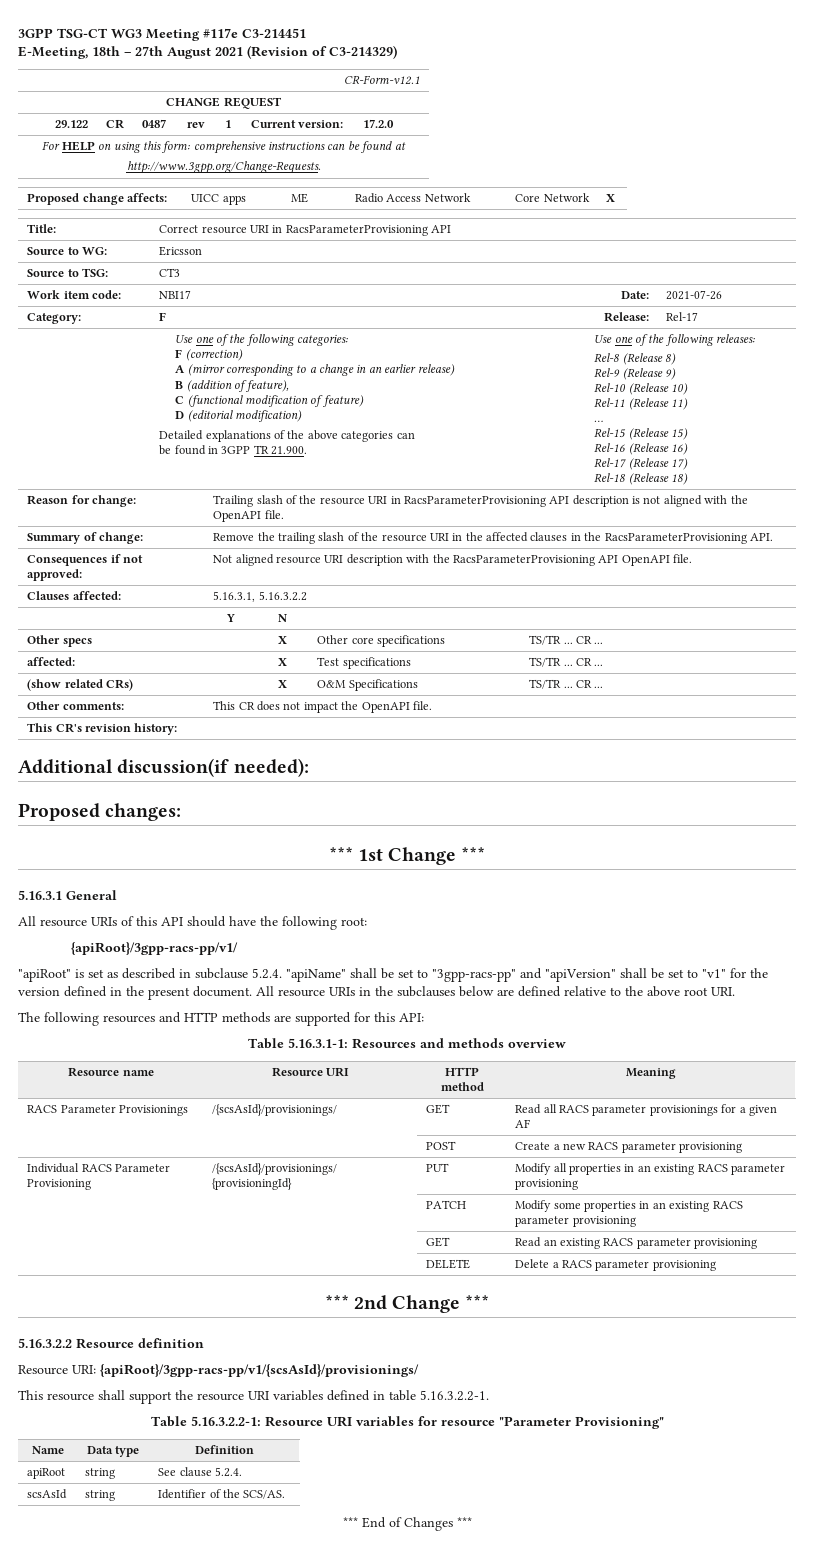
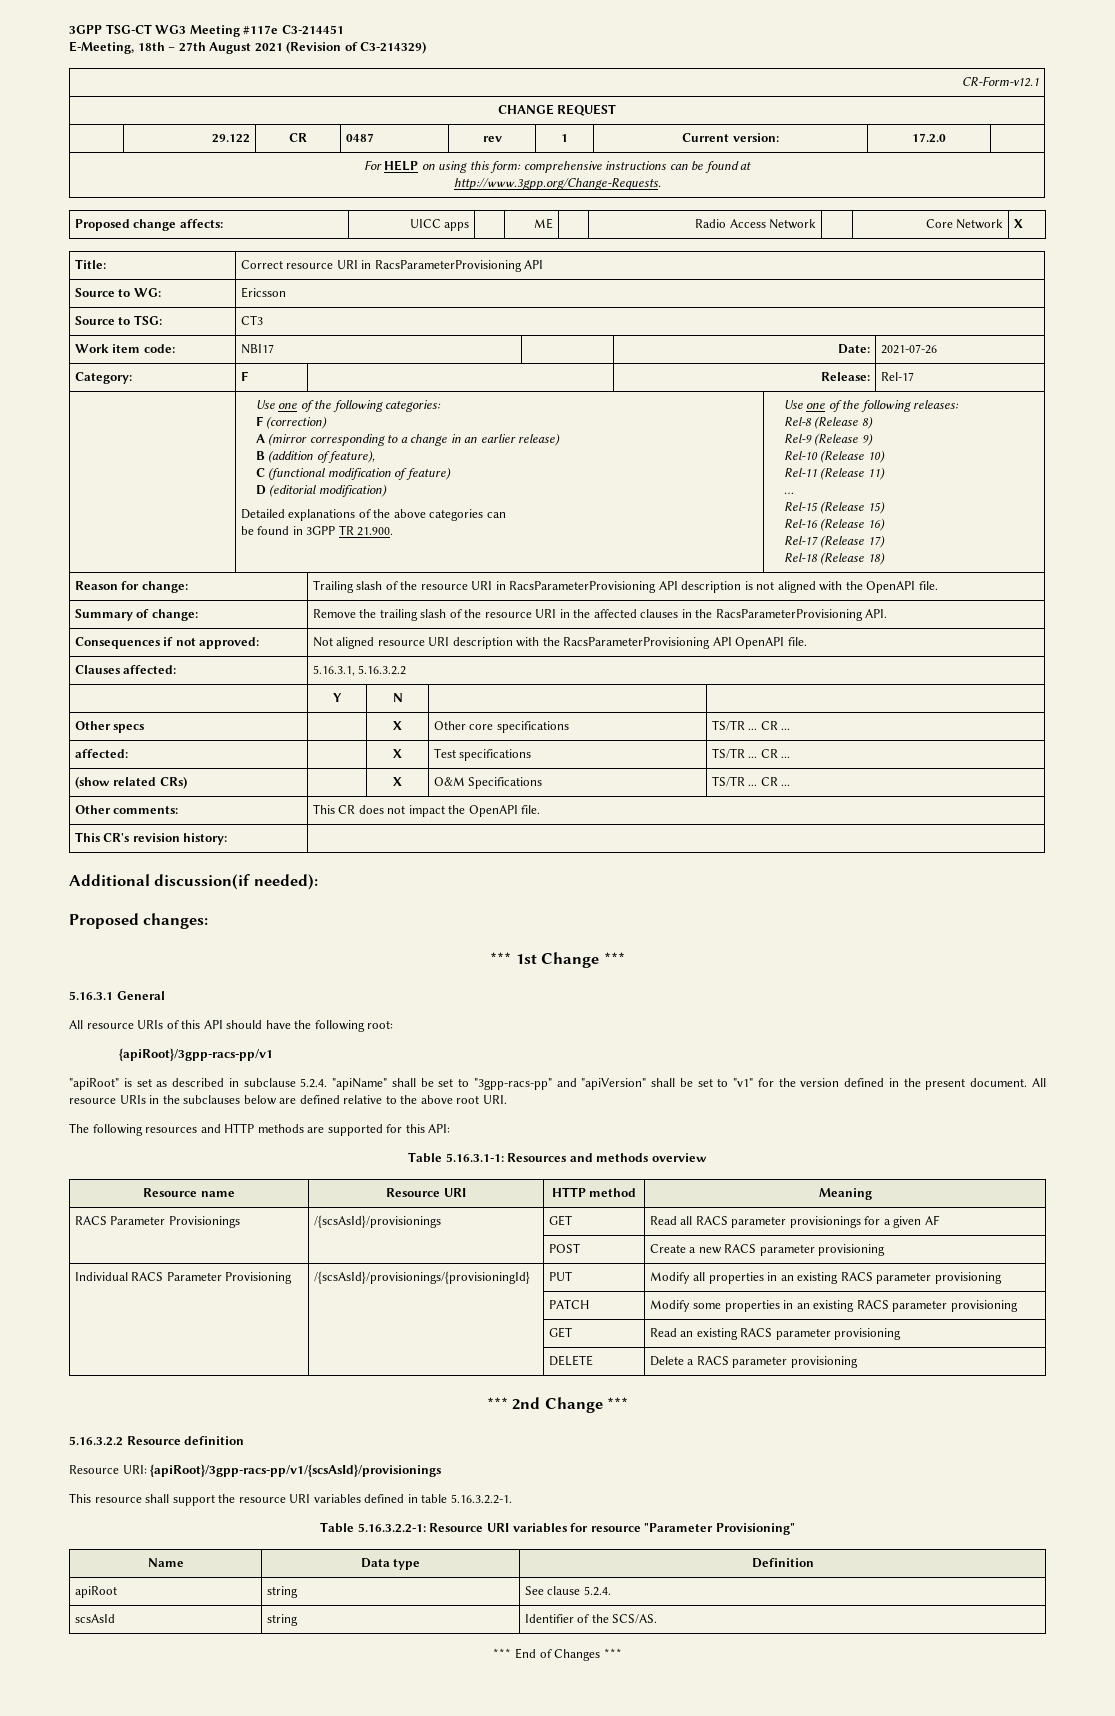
- {apiRoot}/3gpp-racs-pp/v1/
+ {apiRoot}/3gpp-racs-pp/v1
- RACS Parameter Provisionings | /{scsAsId}/provisionings/ | GET | Read all RACS parameter provisionings for a given AF
+ RACS Parameter Provisionings | /{scsAsId}/provisionings | GET | Read all RACS parameter provisionings for a given AF
- Resource URI: {apiRoot}/3gpp-racs-pp/v1/{scsAsId}/provisionings/
+ Resource URI: {apiRoot}/3gpp-racs-pp/v1/{scsAsId}/provisionings

